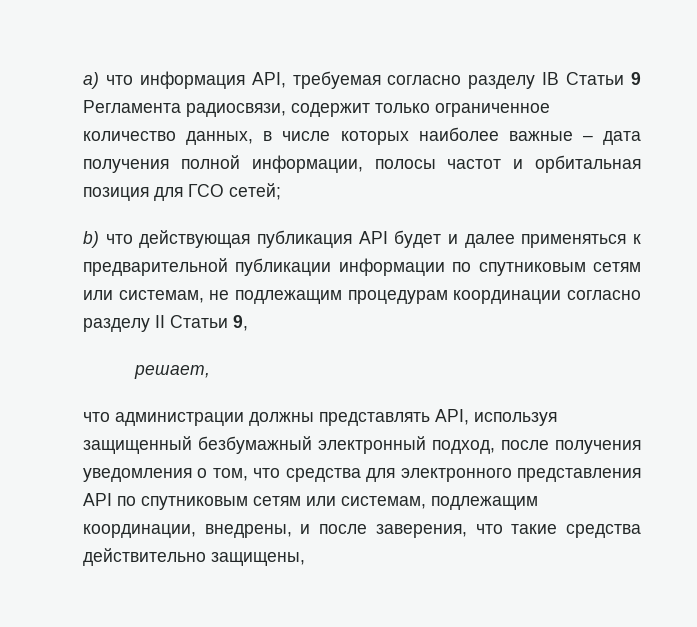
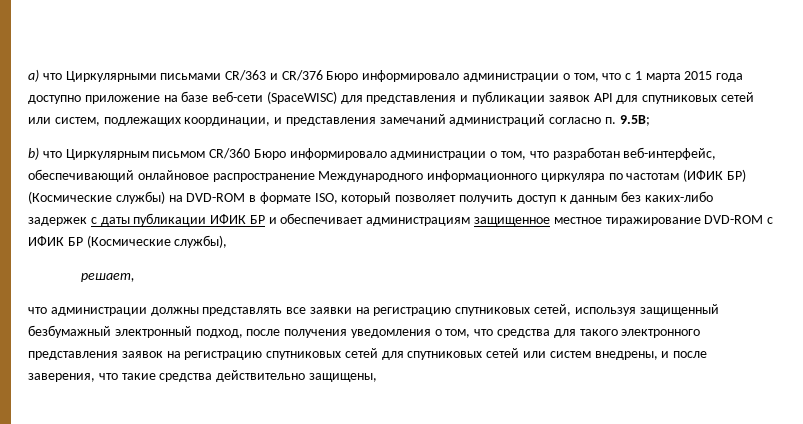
- a) что информация API, требуемая согласно разделу IB Статьи 9 Регламента радиосвязи, содержит только ограниченное количество данных, в числе которых наиболее важные – дата получения полной информации, полосы частот и орбитальная позиция для ГСО сетей;
- b) что действующая публикация API будет и далее применяться к предварительной публикации информации по спутниковым сетям или системам, не подлежащим процедурам координации согласно разделу II Статьи 9,
+ a) что Циркулярными письмами CR/363 и CR/376 Бюро информировало администрации о том, что с 1 марта 2015 года доступно приложение на базе веб-сети (SpaceWISC) для представления и публикации заявок API для спутниковых сетей или систем, подлежащих координации, и представления замечаний администраций согласно п. 9.5B;
+ b) что Циркулярным письмом CR/360 Бюро информировало администрации о том, что разработан веб-интерфейс, обеспечивающий онлайновое распространение Международного информационного циркуляра по частотам (ИФИК БР) (Космические службы) на DVD-ROM в формате ISO, который позволяет получить доступ к данным без каких-либо задержек с даты публикации ИФИК БР и обеспечивает администрациям защищенное местное тиражирование DVD-ROM с ИФИК БР (Космические службы),
- что администрации должны представлять API, используя защищенный безбумажный электронный подход, после получения уведомления о том, что средства для электронного представления API по спутниковым сетям или системам, подлежащим координации, внедрены, и после заверения, что такие средства действительно защищены,
+ что администрации должны представлять все заявки на регистрацию спутниковых сетей, используя защищенный безбумажный электронный подход, после получения уведомления о том, что средства для такого электронного представления заявок на регистрацию спутниковых сетей для спутниковых сетей или систем внедрены, и после заверения, что такие средства действительно защищены,

